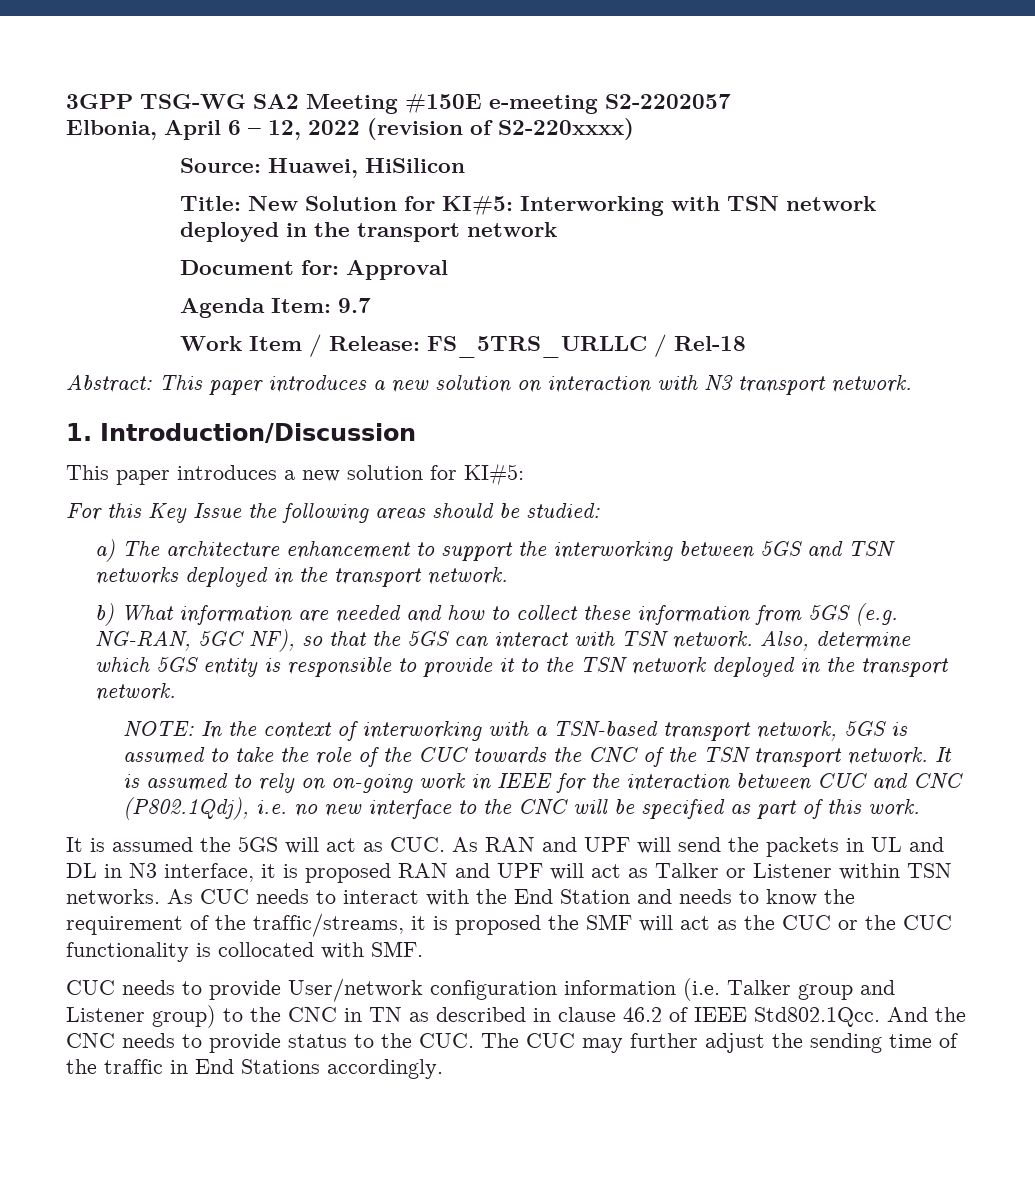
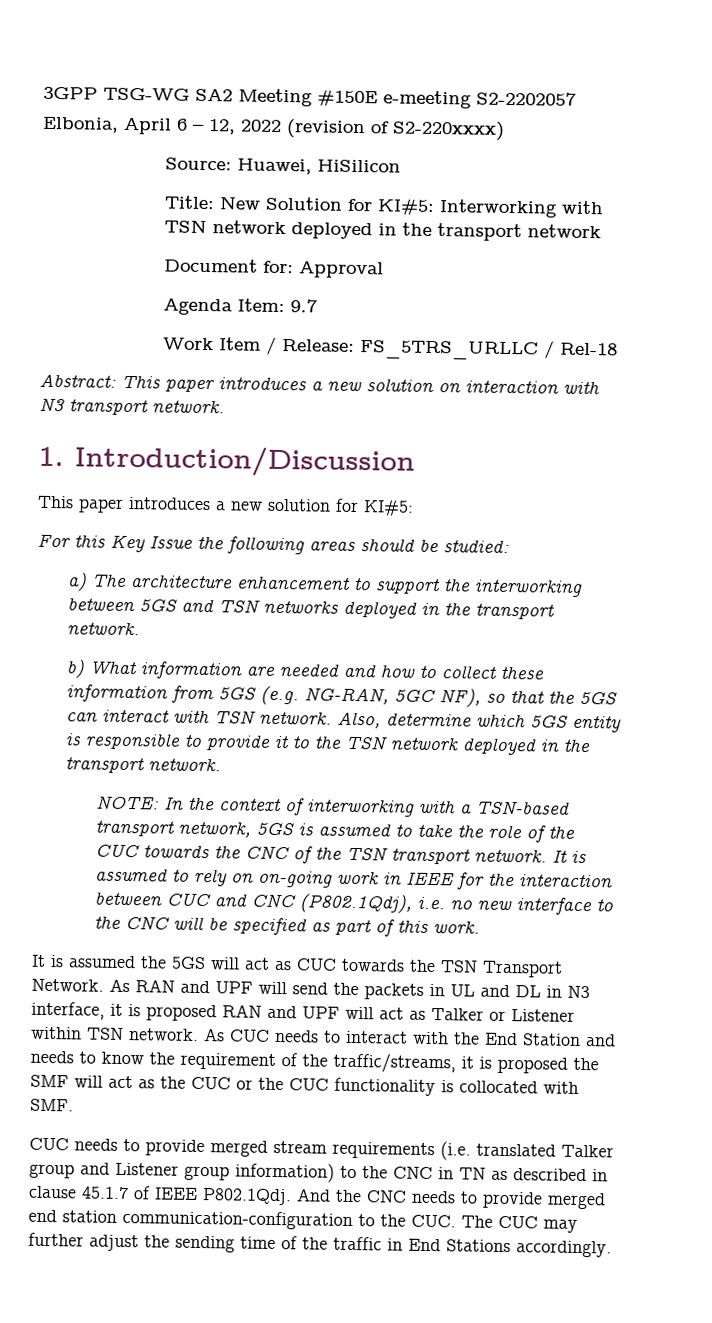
- It is assumed the 5GS will act as CUC. As RAN and UPF will send the packets in UL and DL in N3 interface, it is proposed RAN and UPF will act as Talker or Listener within TSN networks.
+ It is assumed the 5GS will act as CUC towards the TSN Transport Network. As RAN and UPF will send the packets in UL and DL in N3 interface, it is proposed RAN and UPF will act as Talker or Listener within TSN network.
- CUC needs to provide User/network configuration information (i.e. Talker group and Listener group) to the CNC in TN as described in clause 46.2 of IEEE Std802.1Qcc. And the CNC needs to provide status to the CUC. The CUC may further adjust the sending time of the traffic in End Stations accordingly.
+ CUC needs to provide merged stream requirements (i.e. translated Talker group and Listener group information) to the CNC in TN as described in clause 45.1.7 of IEEE P802.1Qdj. And the CNC needs to provide merged end station communication-configuration to the CUC. The CUC may further adjust the sending time of the traffic in End Stations accordingly.

